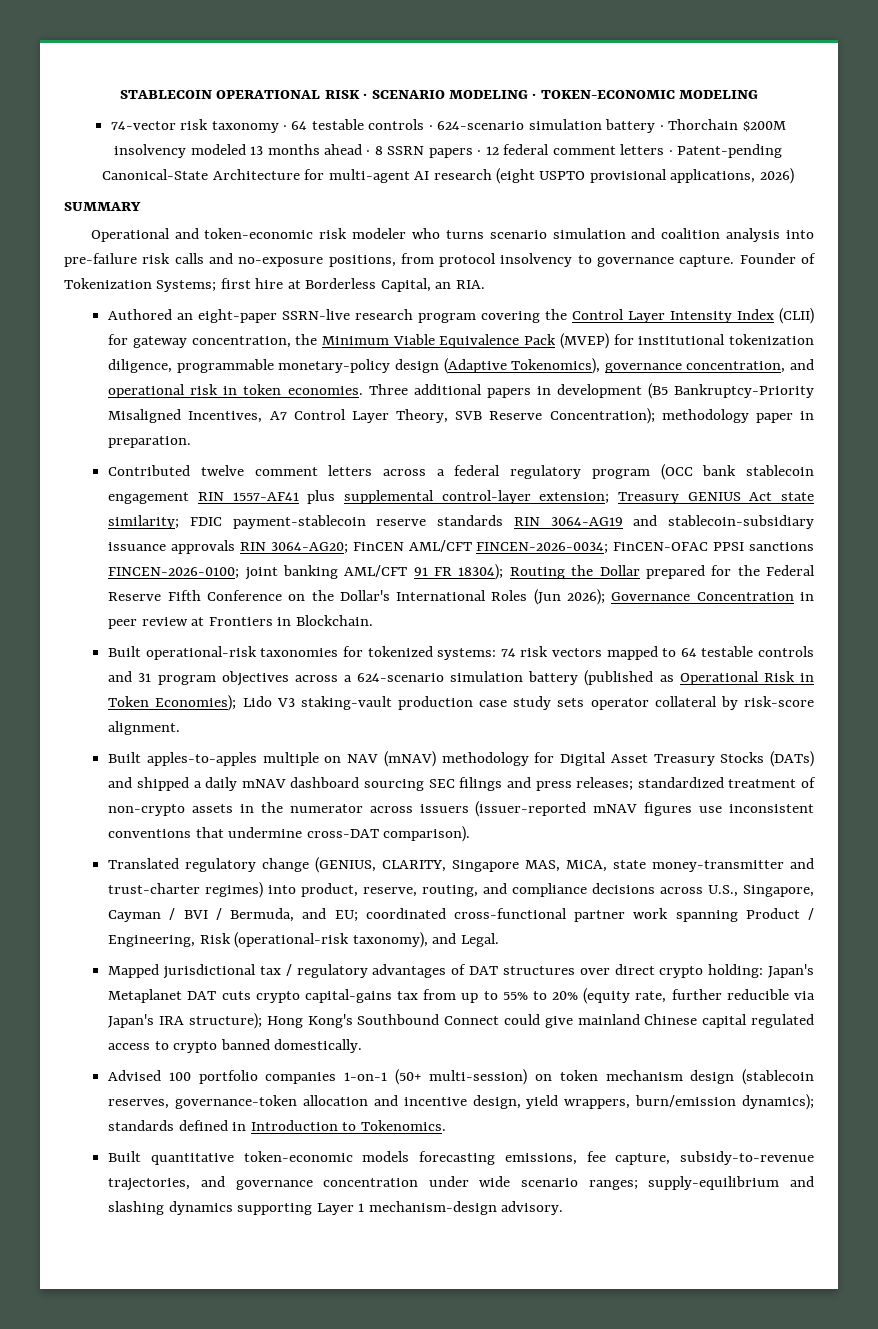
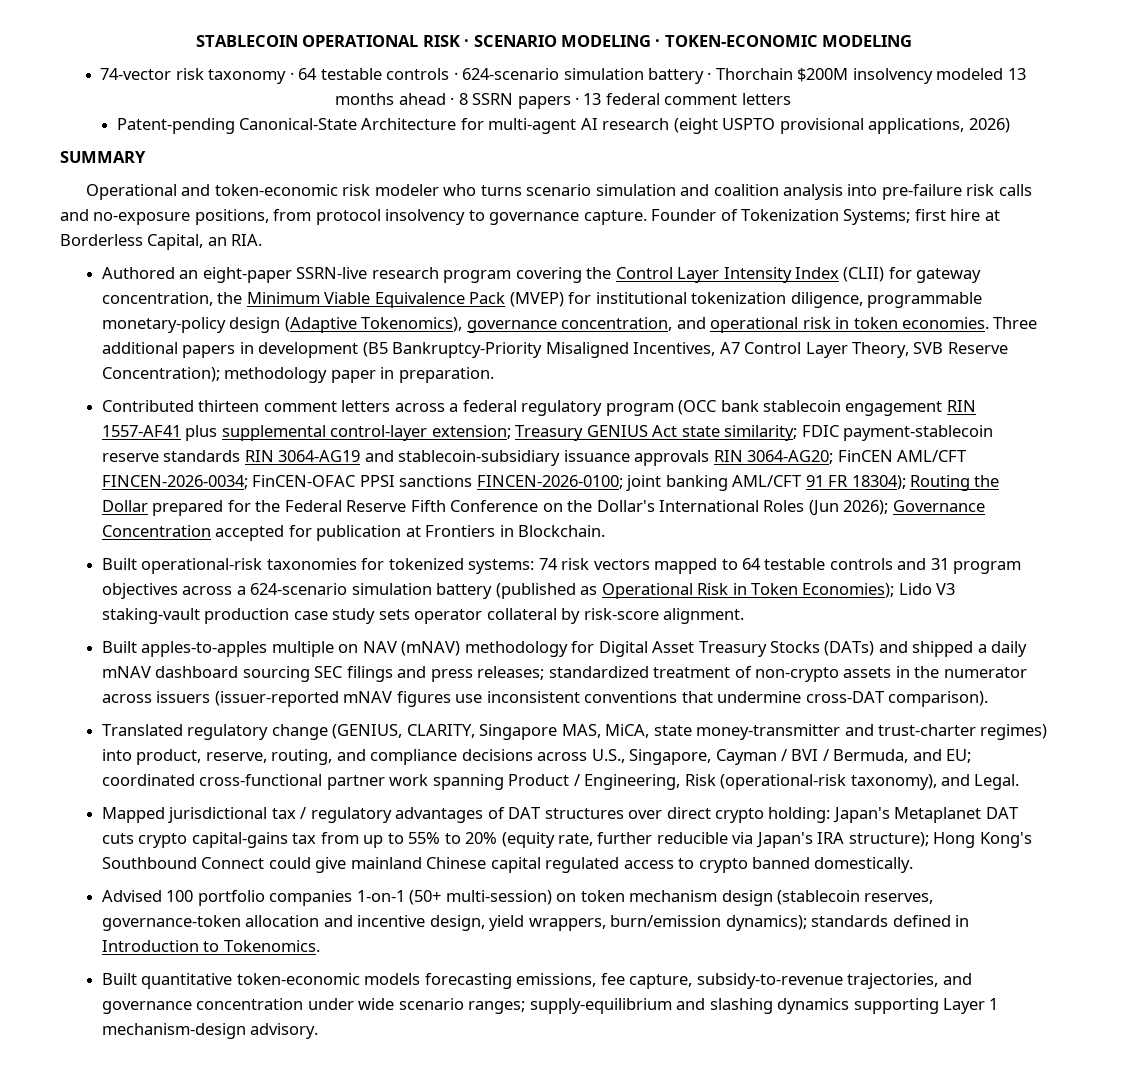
- 74-vector risk taxonomy · 64 testable controls · 624-scenario simulation battery · Thorchain $200M insolvency modeled 13 months ahead · 8 SSRN papers · 12 federal comment letters · Patent-pending Canonical-State Architecture for multi-agent AI research (eight USPTO provisional applications, 2026)
+ 74-vector risk taxonomy · 64 testable controls · 624-scenario simulation battery · Thorchain $200M insolvency modeled 13 months ahead · 8 SSRN papers · 13 federal comment letters
+ Patent-pending Canonical-State Architecture for multi-agent AI research (eight USPTO provisional applications, 2026)
- Contributed twelve comment letters across a federal regulatory program (OCC bank stablecoin engagement RIN 1557-AF41 plus supplemental control-layer extension;
+ Contributed thirteen comment letters across a federal regulatory program (OCC bank stablecoin engagement RIN 1557-AF41 plus supplemental control-layer extension;
- Governance Concentration in peer review at Frontiers in Blockchain.
+ Governance Concentration accepted for publication at Frontiers in Blockchain.

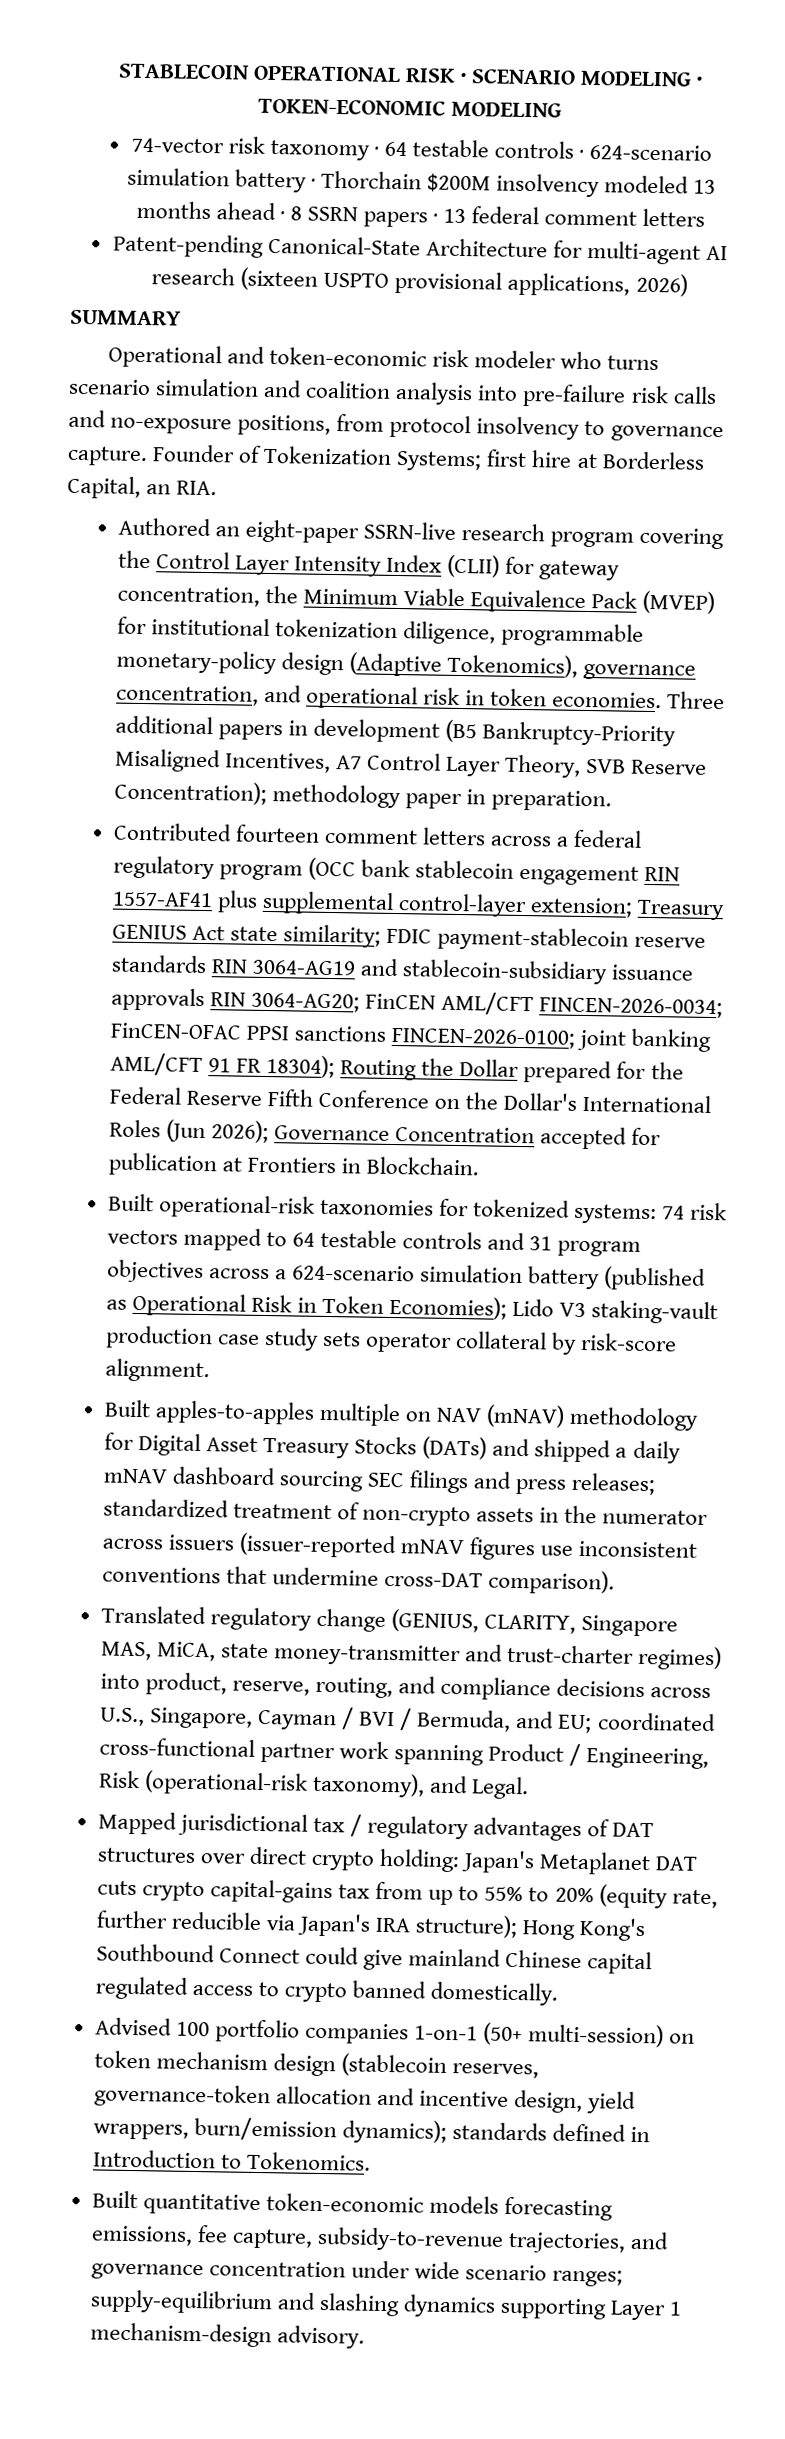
- Patent-pending Canonical-State Architecture for multi-agent AI research (eight USPTO provisional applications, 2026)
+ Patent-pending Canonical-State Architecture for multi-agent AI research (sixteen USPTO provisional applications, 2026)
- Contributed thirteen comment letters across a federal regulatory program (OCC bank stablecoin engagement RIN 1557-AF41 plus supplemental control-layer extension;
+ Contributed fourteen comment letters across a federal regulatory program (OCC bank stablecoin engagement RIN 1557-AF41 plus supplemental control-layer extension;

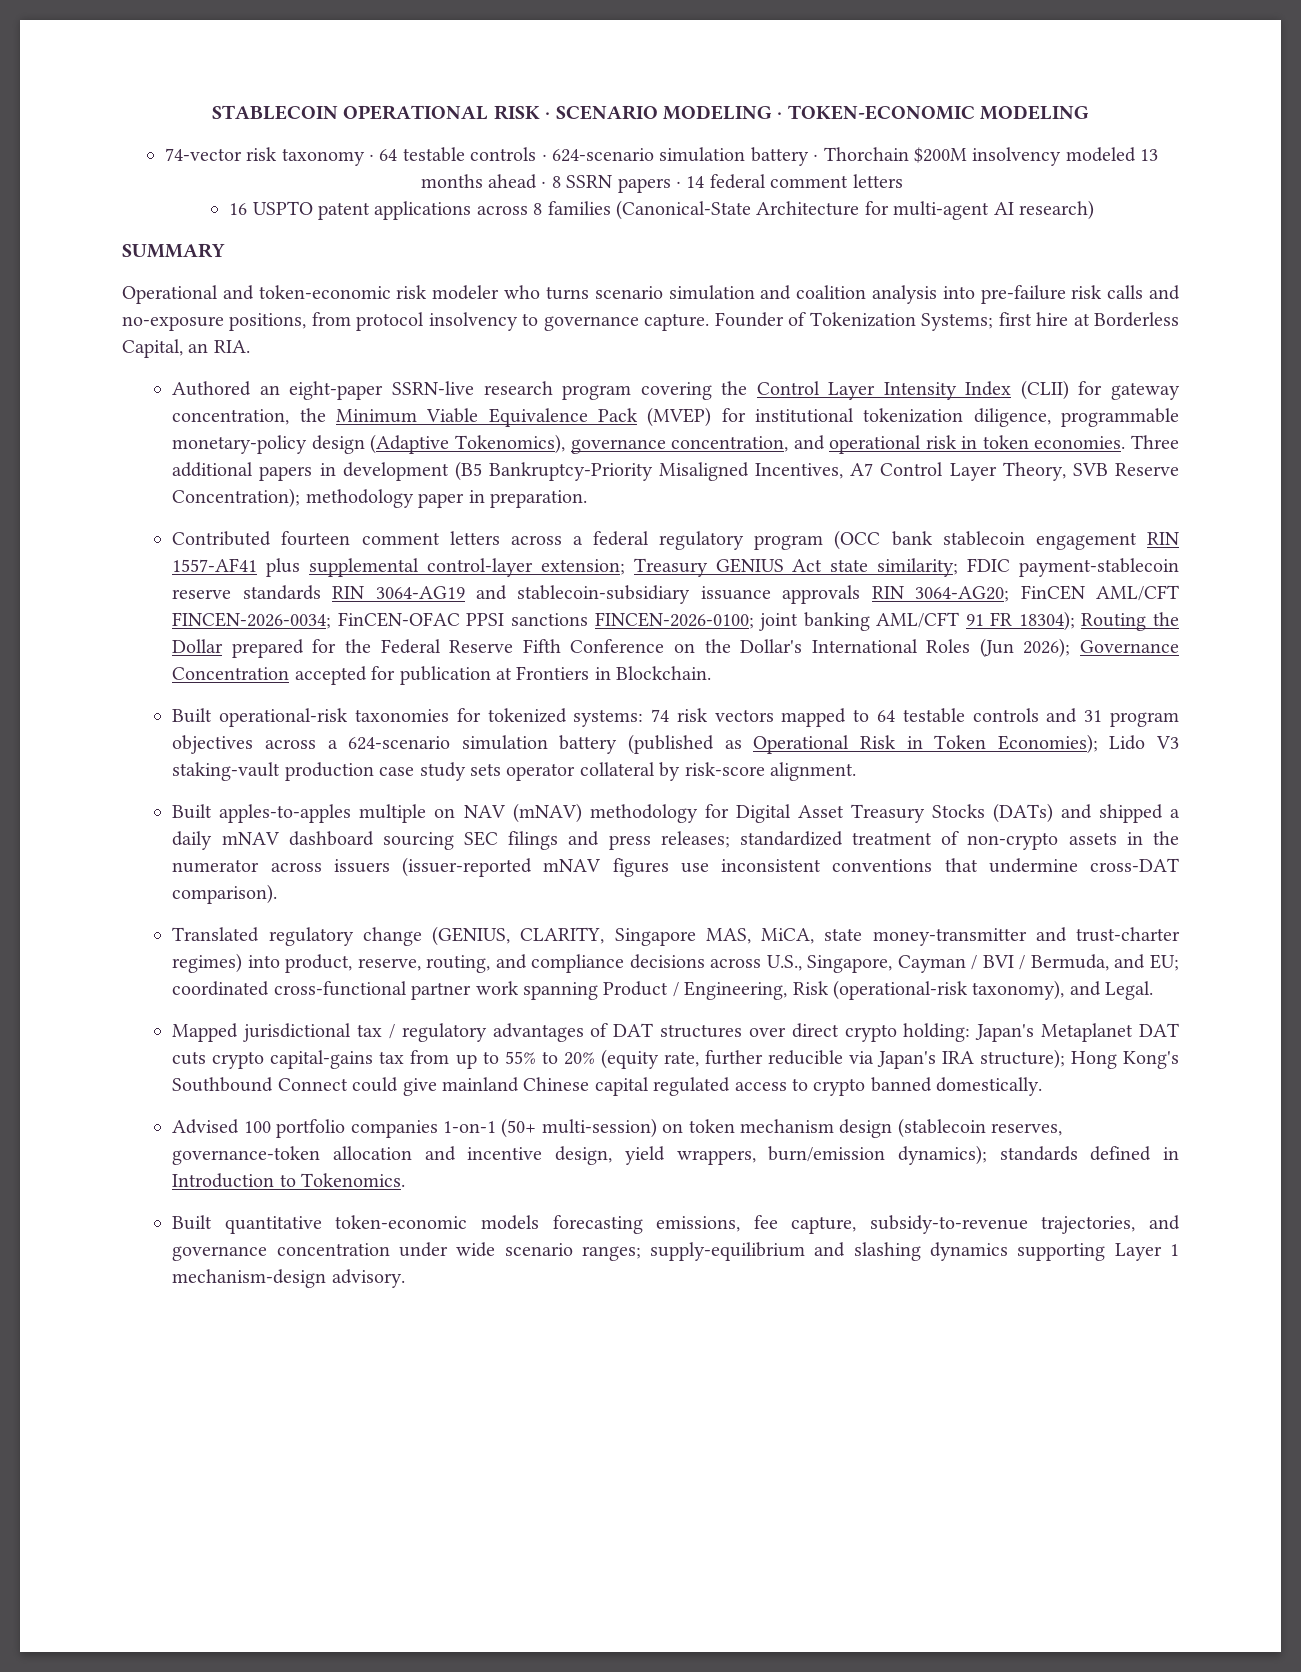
- 74-vector risk taxonomy · 64 testable controls · 624-scenario simulation battery · Thorchain $200M insolvency modeled 13 months ahead · 8 SSRN papers · 13 federal comment letters
+ 74-vector risk taxonomy · 64 testable controls · 624-scenario simulation battery · Thorchain $200M insolvency modeled 13 months ahead · 8 SSRN papers · 14 federal comment letters
- Patent-pending Canonical-State Architecture for multi-agent AI research (sixteen USPTO provisional applications, 2026)
+ 16 USPTO patent applications across 8 families (Canonical-State Architecture for multi-agent AI research)

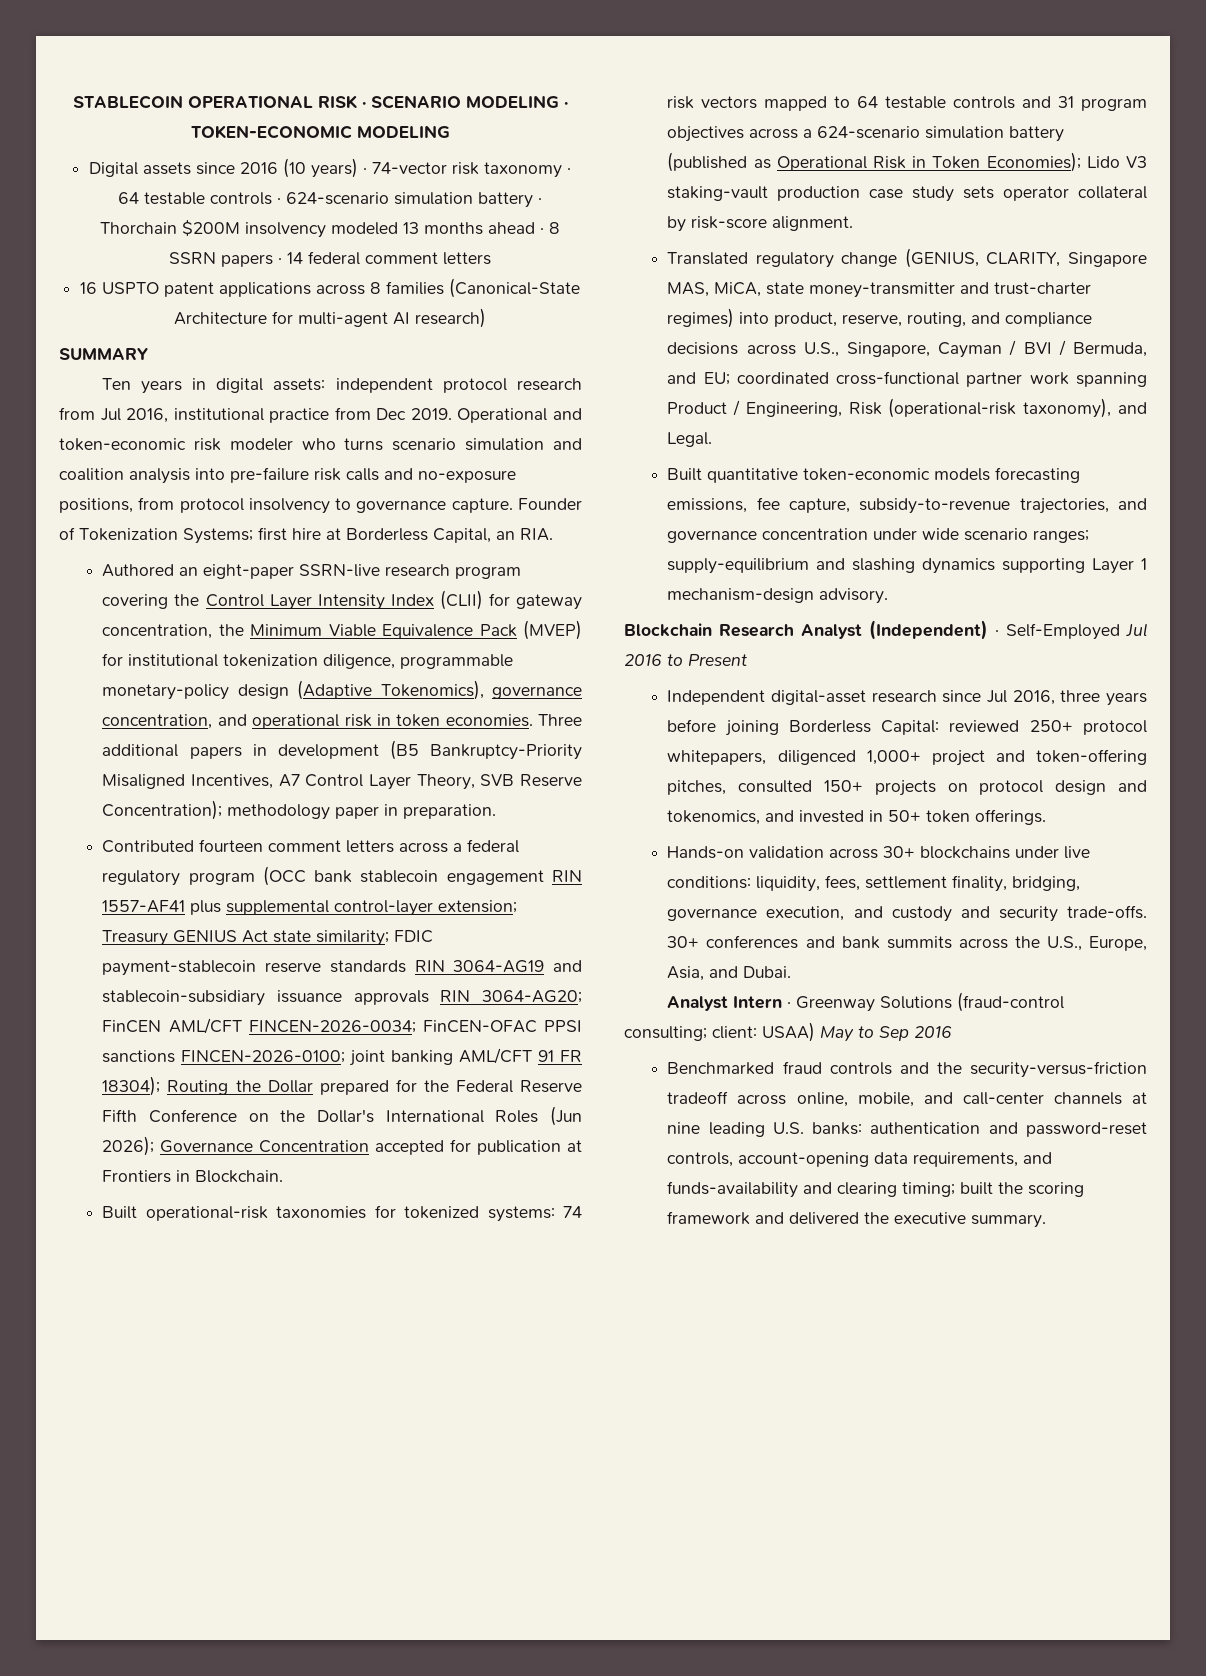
- 74-vector risk taxonomy · 64 testable controls · 624-scenario simulation battery · Thorchain $200M insolvency modeled 13 months ahead · 8 SSRN papers · 14 federal comment letters
+ Digital assets since 2016 (10 years) · 74-vector risk taxonomy · 64 testable controls · 624-scenario simulation battery · Thorchain $200M insolvency modeled 13 months ahead · 8 SSRN papers · 14 federal comment letters
+ Ten years in digital assets: independent protocol research from Jul 2016, institutional practice from Dec 2019.
- Built apples-to-apples multiple on NAV (mNAV) methodology for Digital Asset Treasury Stocks (DATs) and shipped a daily mNAV dashboard sourcing SEC filings and press releases; standardized treatment of non-crypto assets in the numerator across issuers (issuer-reported mNAV figures use inconsistent conventions that undermine cross-DAT comparison).
- Mapped jurisdictional tax / regulatory advantages of DAT structures over direct crypto holding: Japan's Metaplanet DAT cuts crypto capital-gains tax from up to 55% to 20% (equity rate, further reducible via Japan's IRA structure); Hong Kong's Southbound Connect could give mainland Chinese capital regulated access to crypto banned domestically.
- Advised 100 portfolio companies 1-on-1 (50+ multi-session) on token mechanism design (stablecoin reserves, governance-token allocation and incentive design, yield wrappers, burn/emission dynamics); standards defined in Introduction to Tokenomics.
+ Blockchain Research Analyst (Independent) · Self-Employed Jul 2016 to Present
+ Independent digital-asset research since Jul 2016, three years before joining Borderless Capital: reviewed 250+ protocol whitepapers, diligenced 1,000+ project and token-offering pitches, consulted 150+ projects on protocol design and tokenomics, and invested in 50+ token offerings.
+ Hands-on validation across 30+ blockchains under live conditions: liquidity, fees, settlement finality, bridging, governance execution, and custody and security trade-offs. 30+ conferences and bank summits across the U.S., Europe, Asia, and Dubai.
+ Analyst Intern · Greenway Solutions (fraud-control consulting; client: USAA) May to Sep 2016
+ Benchmarked fraud controls and the security-versus-friction tradeoff across online, mobile, and call-center channels at nine leading U.S. banks: authentication and password-reset controls, account-opening data requirements, and funds-availability and clearing timing; built the scoring framework and delivered the executive summary.

